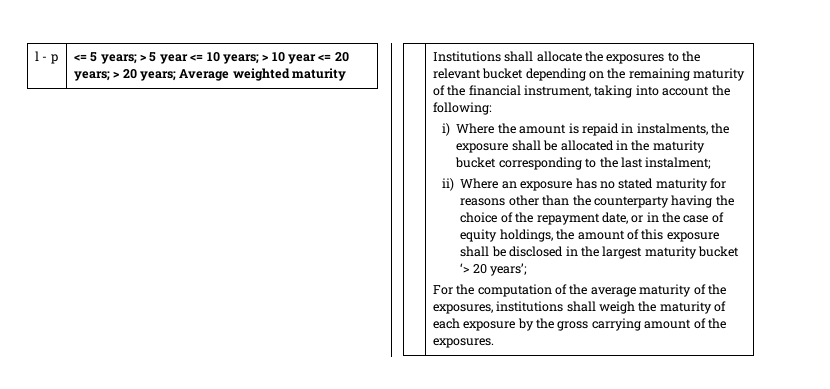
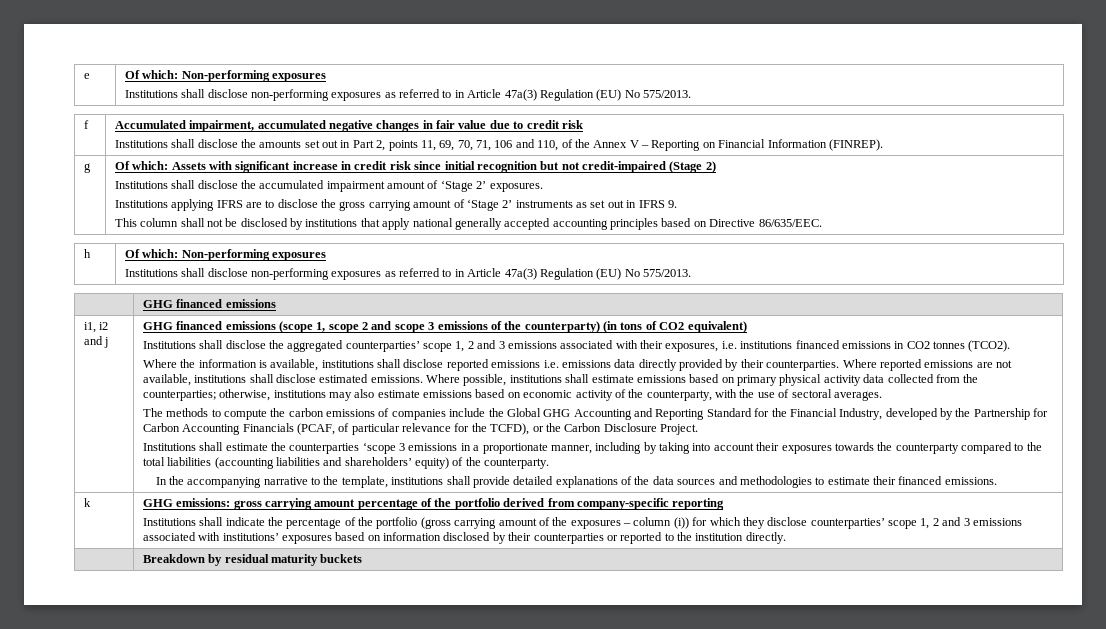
- l - p | <= 5 years; > 5 year <= 10 years; > 10 year <= 20 years; > 20 years; Average weighted maturity
- | Institutions shall allocate the exposures to the relevant bucket depending on the remaining maturity of the financial instrument, taking into account the following:
- i) Where the amount is repaid in instalments, the exposure shall be allocated in the maturity bucket corresponding to the last instalment;
- ii) Where an exposure has no stated maturity for reasons other than the counterparty having the choice of the repayment date, or in the case of equity holdings, the amount of this exposure shall be disclosed in the largest maturity bucket ‘> 20 years’;
- For the computation of the average maturity of the exposures, institutions shall weigh the maturity of each exposure by the gross carrying amount of the exposures.
+ e | Of which: Non-performing exposures
+ Institutions shall disclose non-performing exposures as referred to in Article 47a(3) Regulation (EU) No 575/2013.
+ f | Accumulated impairment, accumulated negative changes in fair value due to credit risk
+ Institutions shall disclose the amounts set out in Part 2, points 11, 69, 70, 71, 106 and 110, of the Annex V – Reporting on Financial Information (FINREP).
+ g | Of which: Assets with significant increase in credit risk since initial recognition but not credit-impaired (Stage 2)
+ Institutions shall disclose the accumulated impairment amount of ‘Stage 2’ exposures.
+ Institutions applying IFRS are to disclose the gross carrying amount of ‘Stage 2’ instruments as set out in IFRS 9.
+ This column shall not be disclosed by institutions that apply national generally accepted accounting principles based on Directive 86/635/EEC.
+ h | Of which: Non-performing exposures
+ Institutions shall disclose non-performing exposures as referred to in Article 47a(3) Regulation (EU) No 575/2013.
+ | GHG financed emissions
+ i1, i2 and j | GHG financed emissions (scope 1, scope 2 and scope 3 emissions of the counterparty) (in tons of CO2 equivalent)
+ Institutions shall disclose the aggregated counterparties’ scope 1, 2 and 3 emissions associated with their exposures, i.e. institutions financed emissions in CO2 tonnes (TCO2).
+ Where the information is available, institutions shall disclose reported emissions i.e. emissions data directly provided by their counterparties. Where reported emissions are not available, institutions shall disclose estimated emissions. Where possible, institutions shall estimate emissions based on primary physical activity data collected from the counterparties; otherwise, institutions may also estimate emissions based on economic activity of the counterparty, with the use of sectoral averages.
+ The methods to compute the carbon emissions of companies include the Global GHG Accounting and Reporting Standard for the Financial Industry, developed by the Partnership for Carbon Accounting Financials (PCAF, of particular relevance for the TCFD), or the Carbon Disclosure Project.
+ Institutions shall estimate the counterparties ‘scope 3 emissions in a proportionate manner, including by taking into account their exposures towards the counterparty compared to the total liabilities (accounting liabilities and shareholders’ equity) of the counterparty.
+ In the accompanying narrative to the template, institutions shall provide detailed explanations of the data sources and methodologies to estimate their financed emissions.
+ k | GHG emissions: gross carrying amount percentage of the portfolio derived from company-specific reporting
+ Institutions shall indicate the percentage of the portfolio (gross carrying amount of the exposures – column (i)) for which they disclose counterparties’ scope 1, 2 and 3 emissions associated with institutions’ exposures based on information disclosed by their counterparties or reported to the institution directly.
+ | Breakdown by residual maturity buckets

